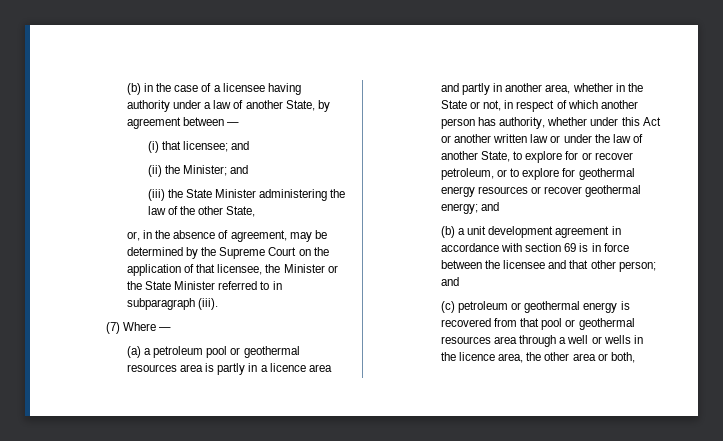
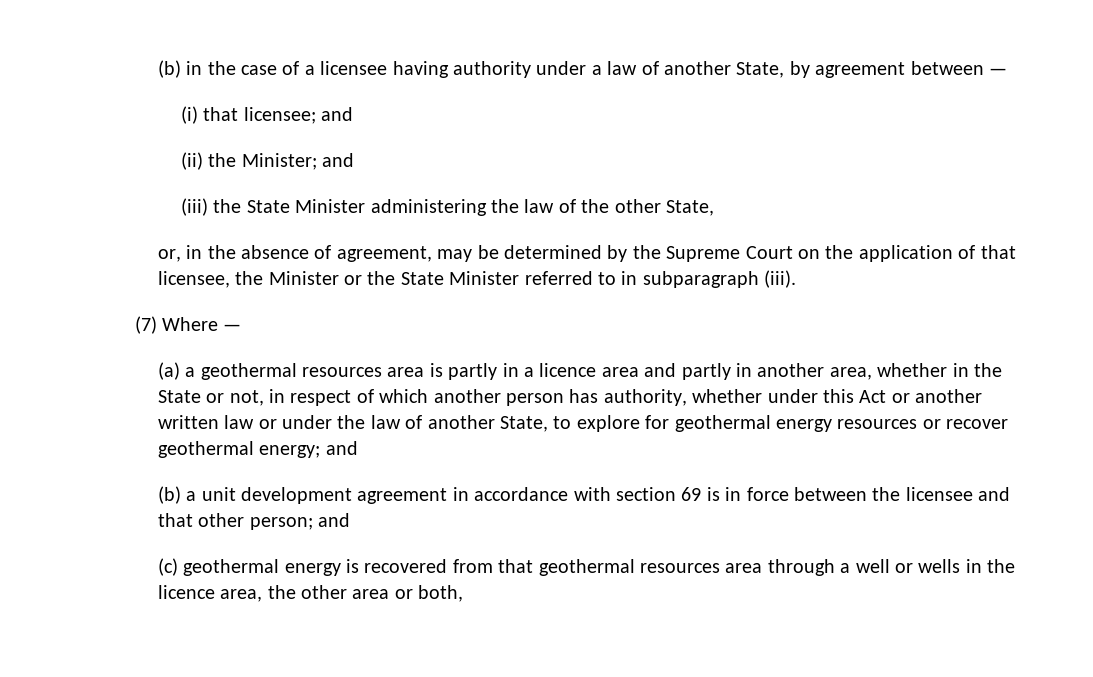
- (a) a petroleum pool or geothermal resources area is partly in a licence area and partly in another area, whether in the State or not, in respect of which another person has authority, whether under this Act or another written law or under the law of another State, to explore for or recover petroleum, or to explore for geothermal energy resources or recover geothermal energy; and
+ (a) a geothermal resources area is partly in a licence area and partly in another area, whether in the State or not, in respect of which another person has authority, whether under this Act or another written law or under the law of another State, to explore for geothermal energy resources or recover geothermal energy; and
- (c) petroleum or geothermal energy is recovered from that pool or geothermal resources area through a well or wells in the licence area, the other area or both,
+ (c) geothermal energy is recovered from that geothermal resources area through a well or wells in the licence area, the other area or both,

